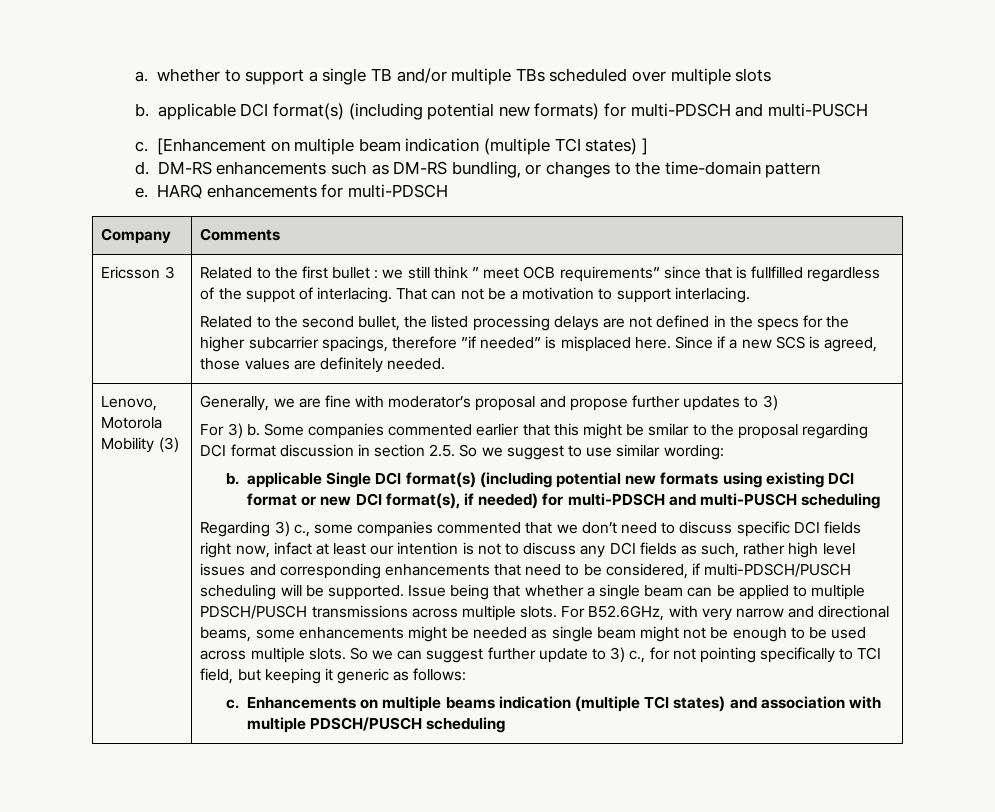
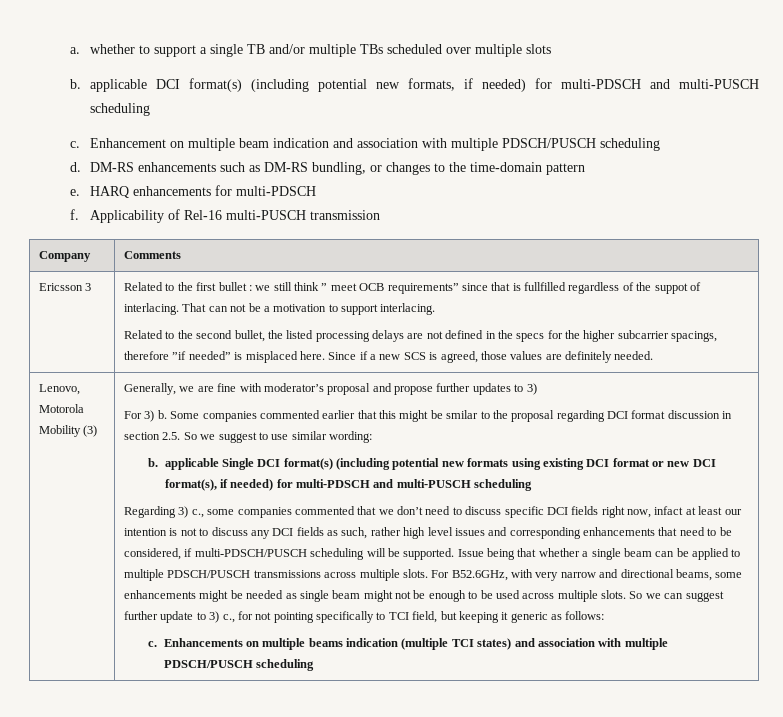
- b. applicable DCI format(s) (including potential new formats) for multi-PDSCH and multi-PUSCH
- c. [Enhancement on multiple beam indication (multiple TCI states) ]
+ b. applicable DCI format(s) (including potential new formats, if needed) for multi-PDSCH and multi-PUSCH scheduling
+ c. Enhancement on multiple beam indication and association with multiple PDSCH/PUSCH scheduling
+ f. Applicability of Rel-16 multi-PUSCH transmission

